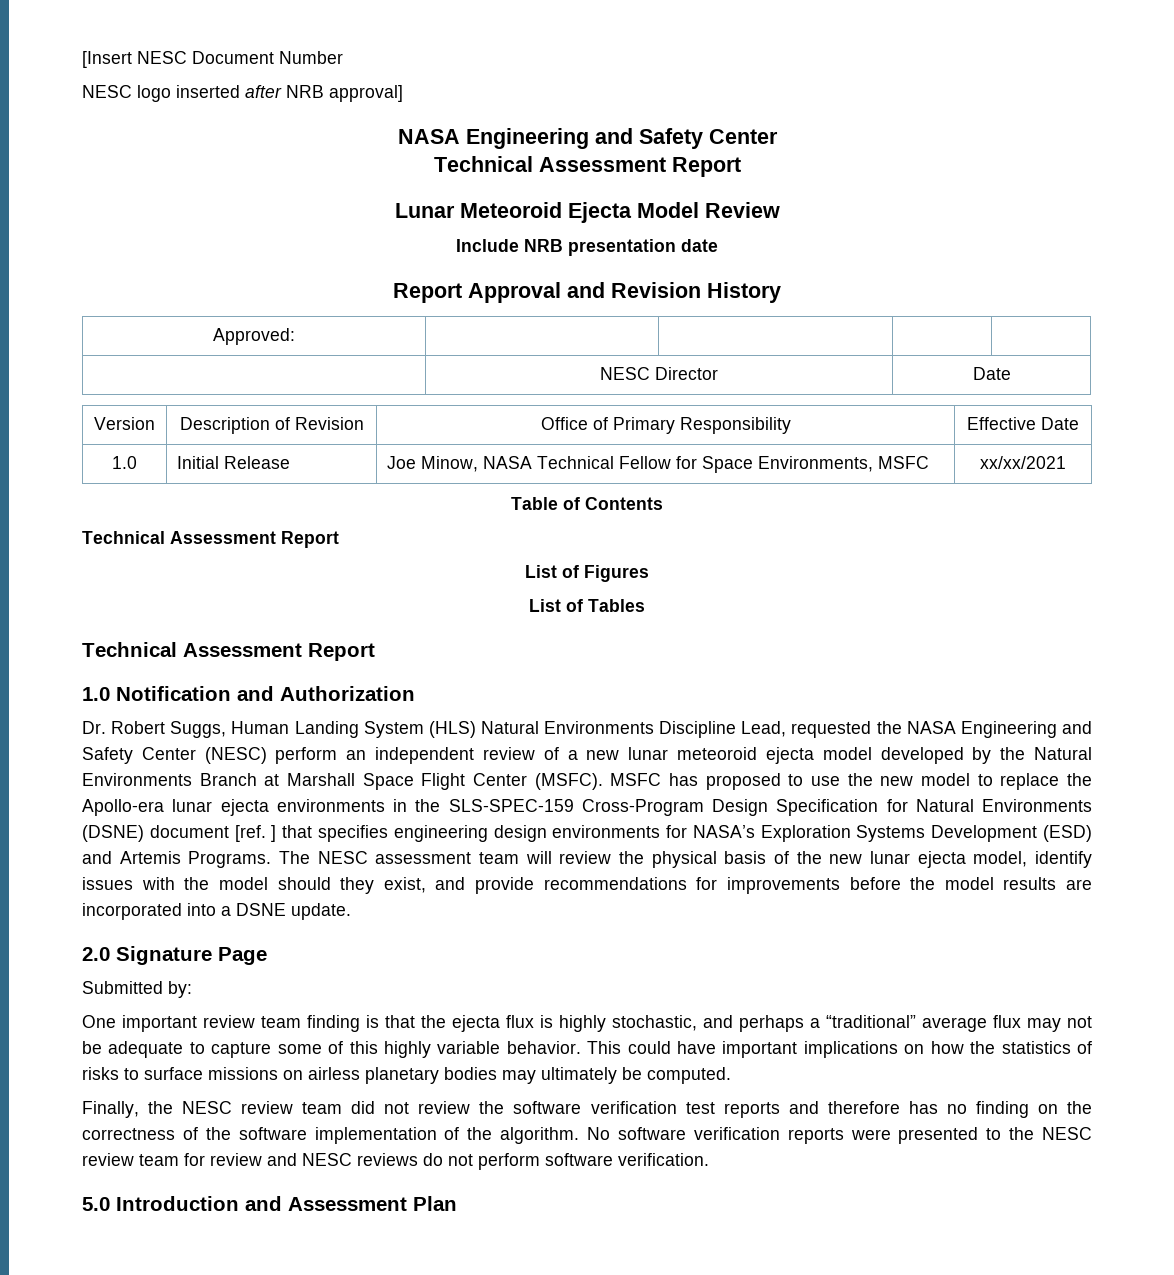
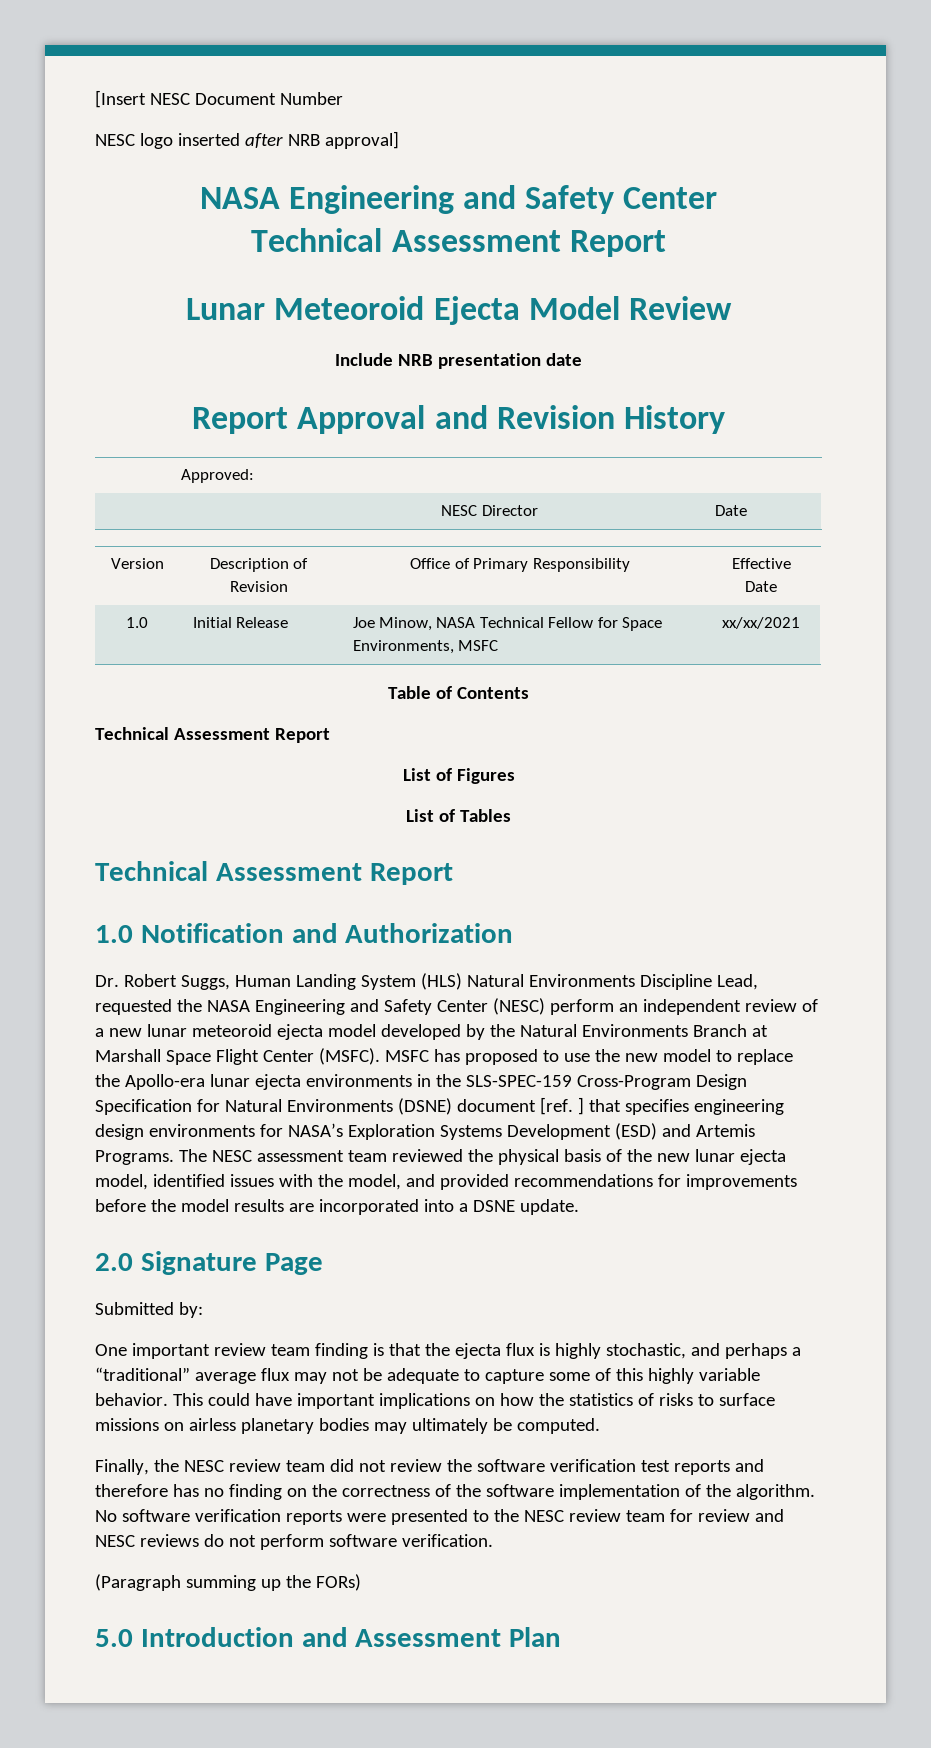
- The NESC assessment team will review the physical basis of the new lunar ejecta model, identify issues with the model should they exist, and provide recommendations for improvements before the model results are incorporated into a DSNE update.
+ The NESC assessment team reviewed the physical basis of the new lunar ejecta model, identified issues with the model, and provided recommendations for improvements before the model results are incorporated into a DSNE update.
+ (Paragraph summing up the FORs)

